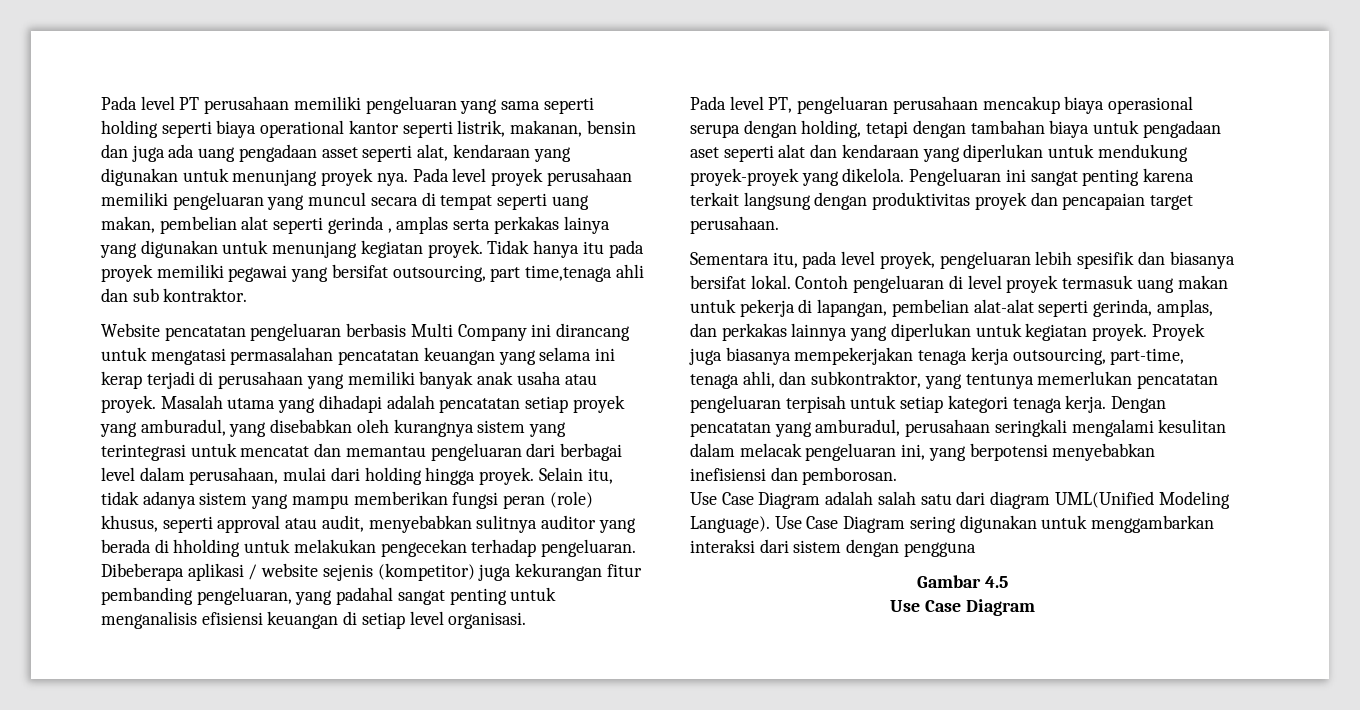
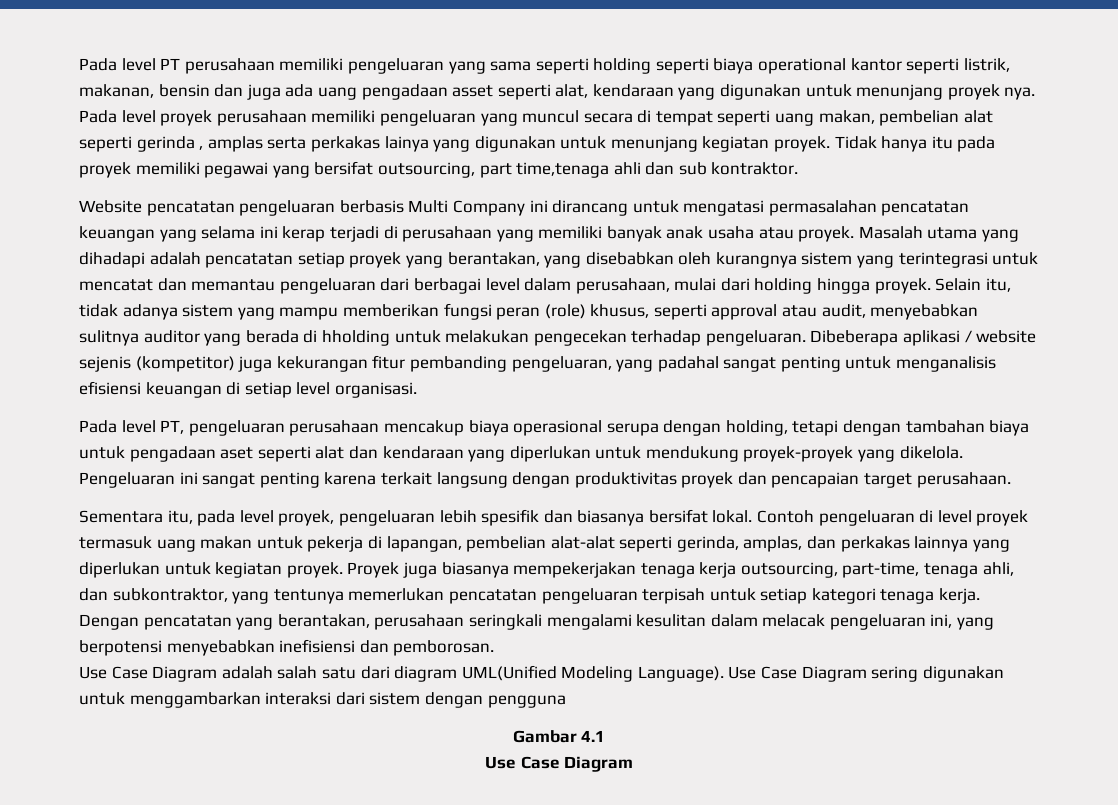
- Masalah utama yang dihadapi adalah pencatatan setiap proyek yang amburadul, yang disebabkan oleh kurangnya sistem yang terintegrasi untuk mencatat dan memantau pengeluaran dari berbagai level dalam perusahaan, mulai dari holding hingga proyek.
+ Masalah utama yang dihadapi adalah pencatatan setiap proyek yang berantakan, yang disebabkan oleh kurangnya sistem yang terintegrasi untuk mencatat dan memantau pengeluaran dari berbagai level dalam perusahaan, mulai dari holding hingga proyek.
- Dengan pencatatan yang amburadul, perusahaan seringkali mengalami kesulitan dalam melacak pengeluaran ini, yang berpotensi menyebabkan inefisiensi dan pemborosan.
+ Dengan pencatatan yang berantakan, perusahaan seringkali mengalami kesulitan dalam melacak pengeluaran ini, yang berpotensi menyebabkan inefisiensi dan pemborosan.
- Gambar 4.5
+ Gambar 4.1

